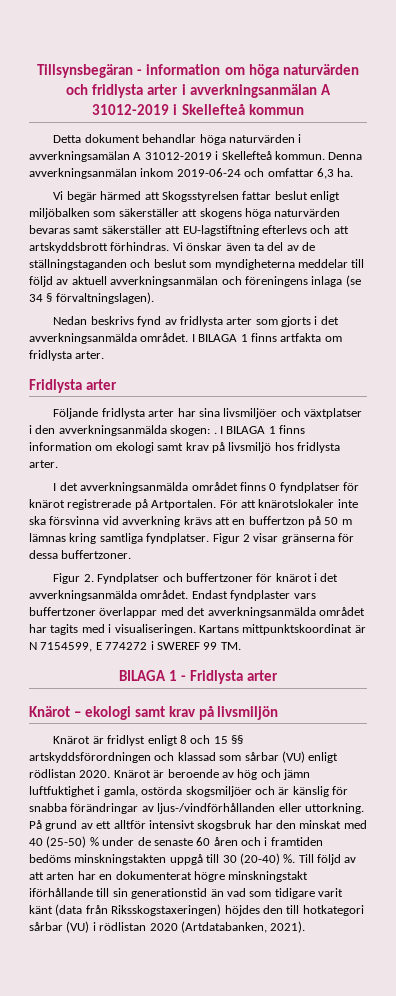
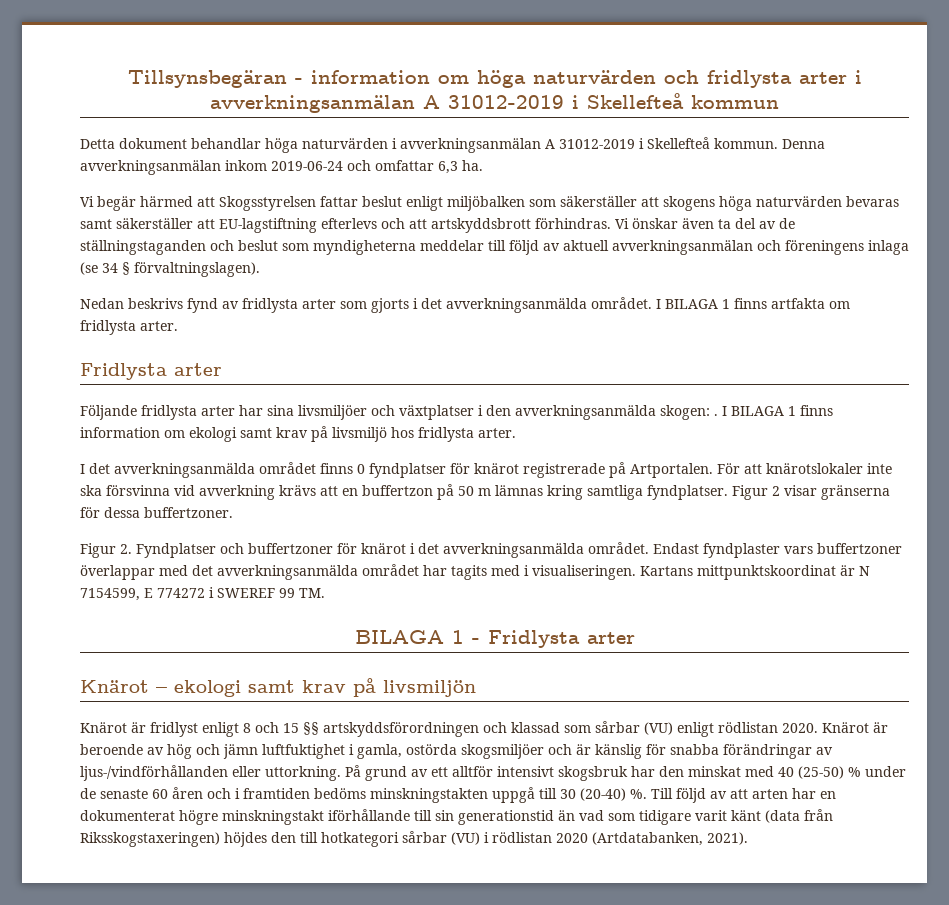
- Detta dokument behandlar höga naturvärden i avverkningsamälan A 31012-2019 i Skellefteå kommun.
+ Detta dokument behandlar höga naturvärden i avverkningsanmälan A 31012-2019 i Skellefteå kommun.

